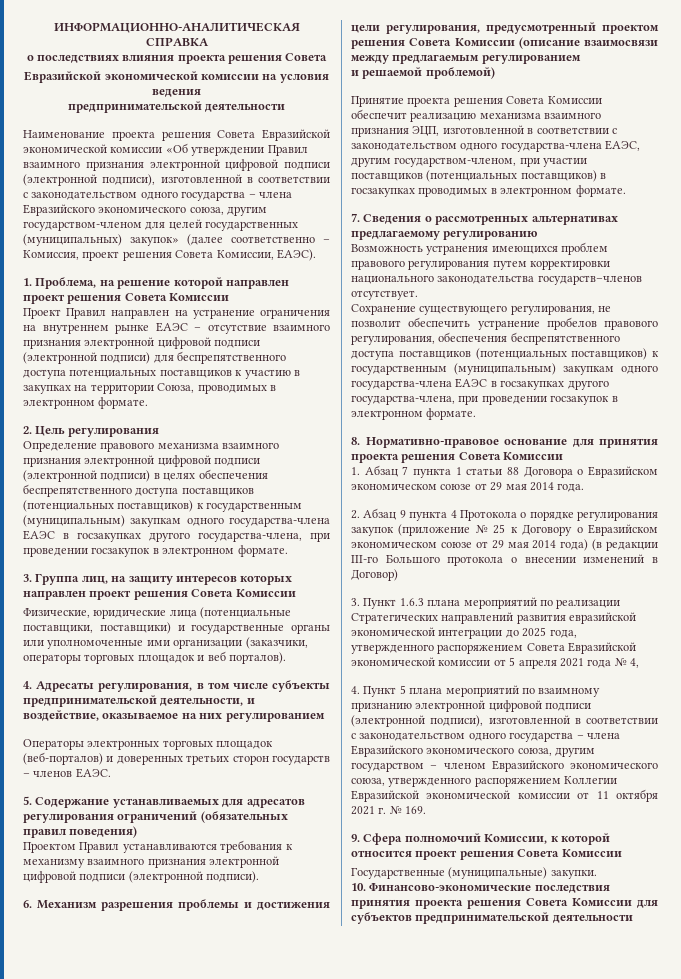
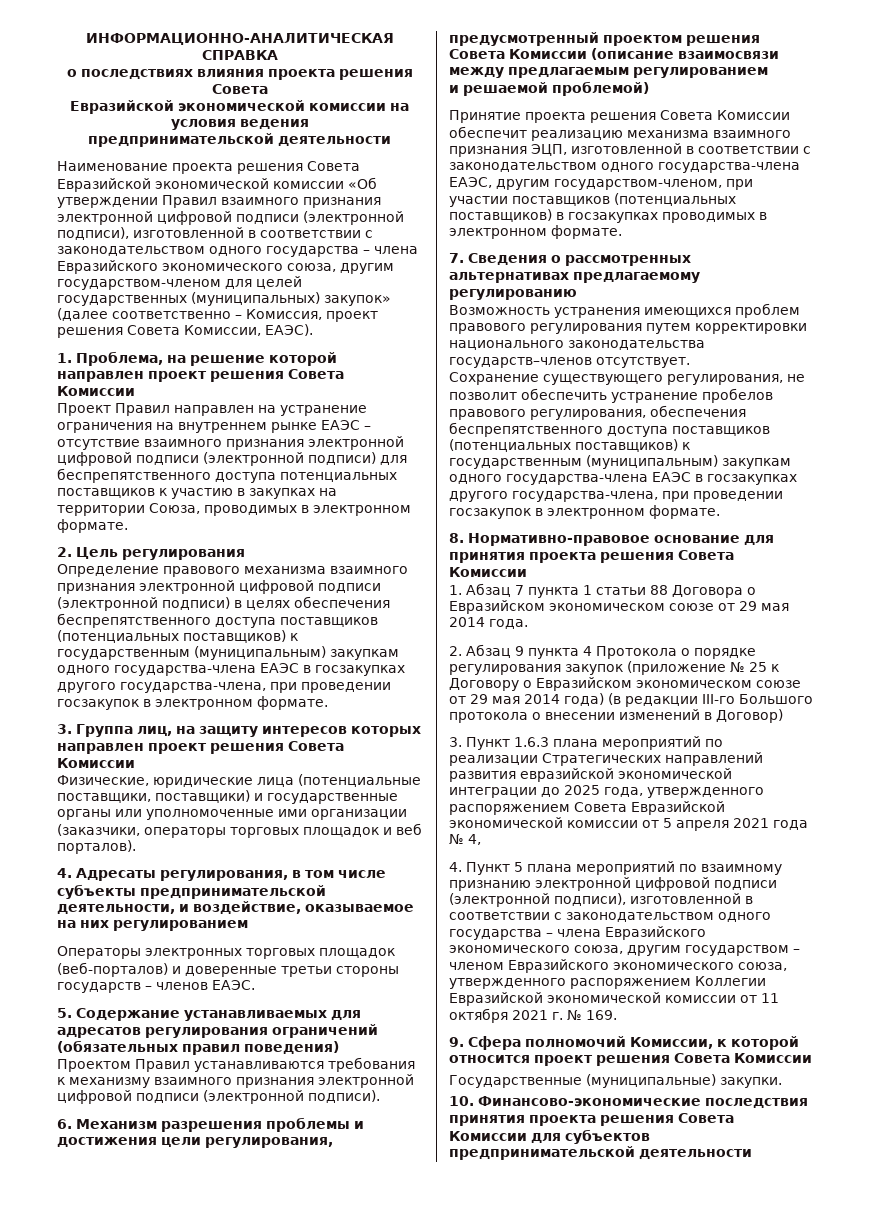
- Операторы электронных торговых площадок (веб-порталов) и доверенных третьих сторон государств – членов ЕАЭС.
+ Операторы электронных торговых площадок (веб-порталов) и доверенные третьи стороны государств – членов ЕАЭС.

